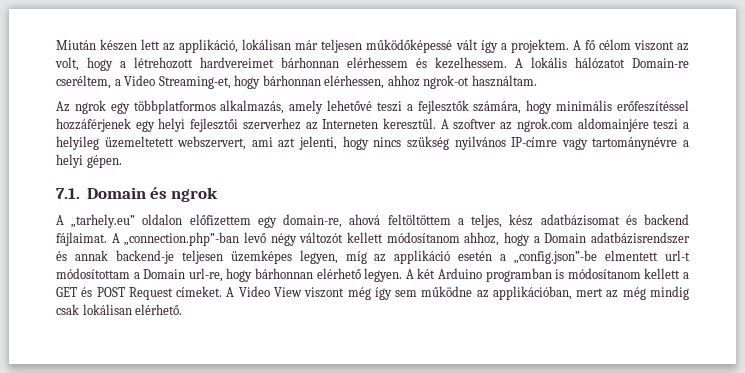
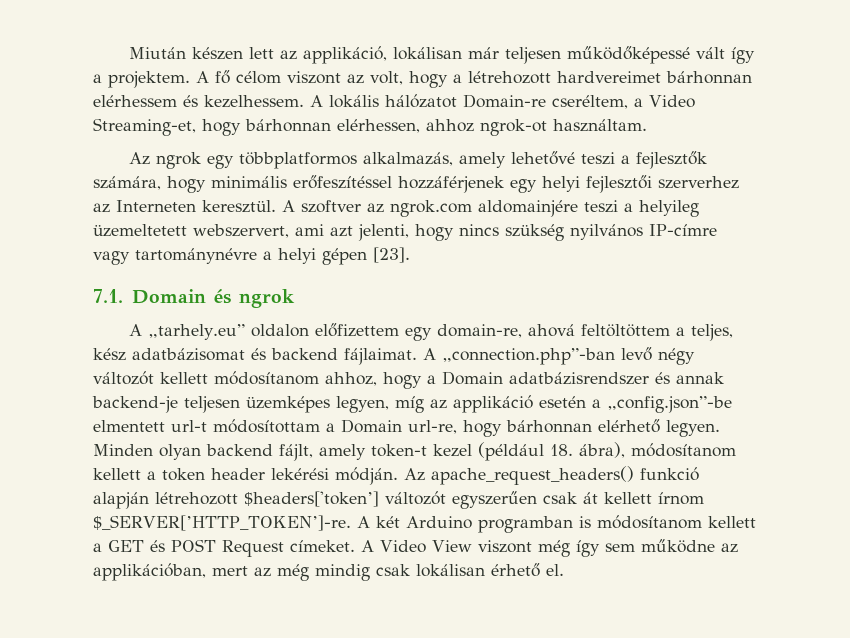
- A szoftver az ngrok.com aldomainjére teszi a helyileg üzemeltetett webszervert, ami azt jelenti, hogy nincs szükség nyilvános IP-címre vagy tartománynévre a helyi gépen.
+ A szoftver az ngrok.com aldomainjére teszi a helyileg üzemeltetett webszervert, ami azt jelenti, hogy nincs szükség nyilvános IP-címre vagy tartománynévre a helyi gépen [23].
+ Minden olyan backend fájlt, amely token-t kezel (például 18. ábra), módosítanom kellett a token header lekérési módján. Az apache_request_headers() funkció alapján létrehozott $headers['token’] változót egyszerűen csak át kellett írnom $_SERVER[’HTTP_TOKEN’]-re.
- A Video View viszont még így sem működne az applikációban, mert az még mindig csak lokálisan elérhető.
+ A Video View viszont még így sem működne az applikációban, mert az még mindig csak lokálisan érhető el.

